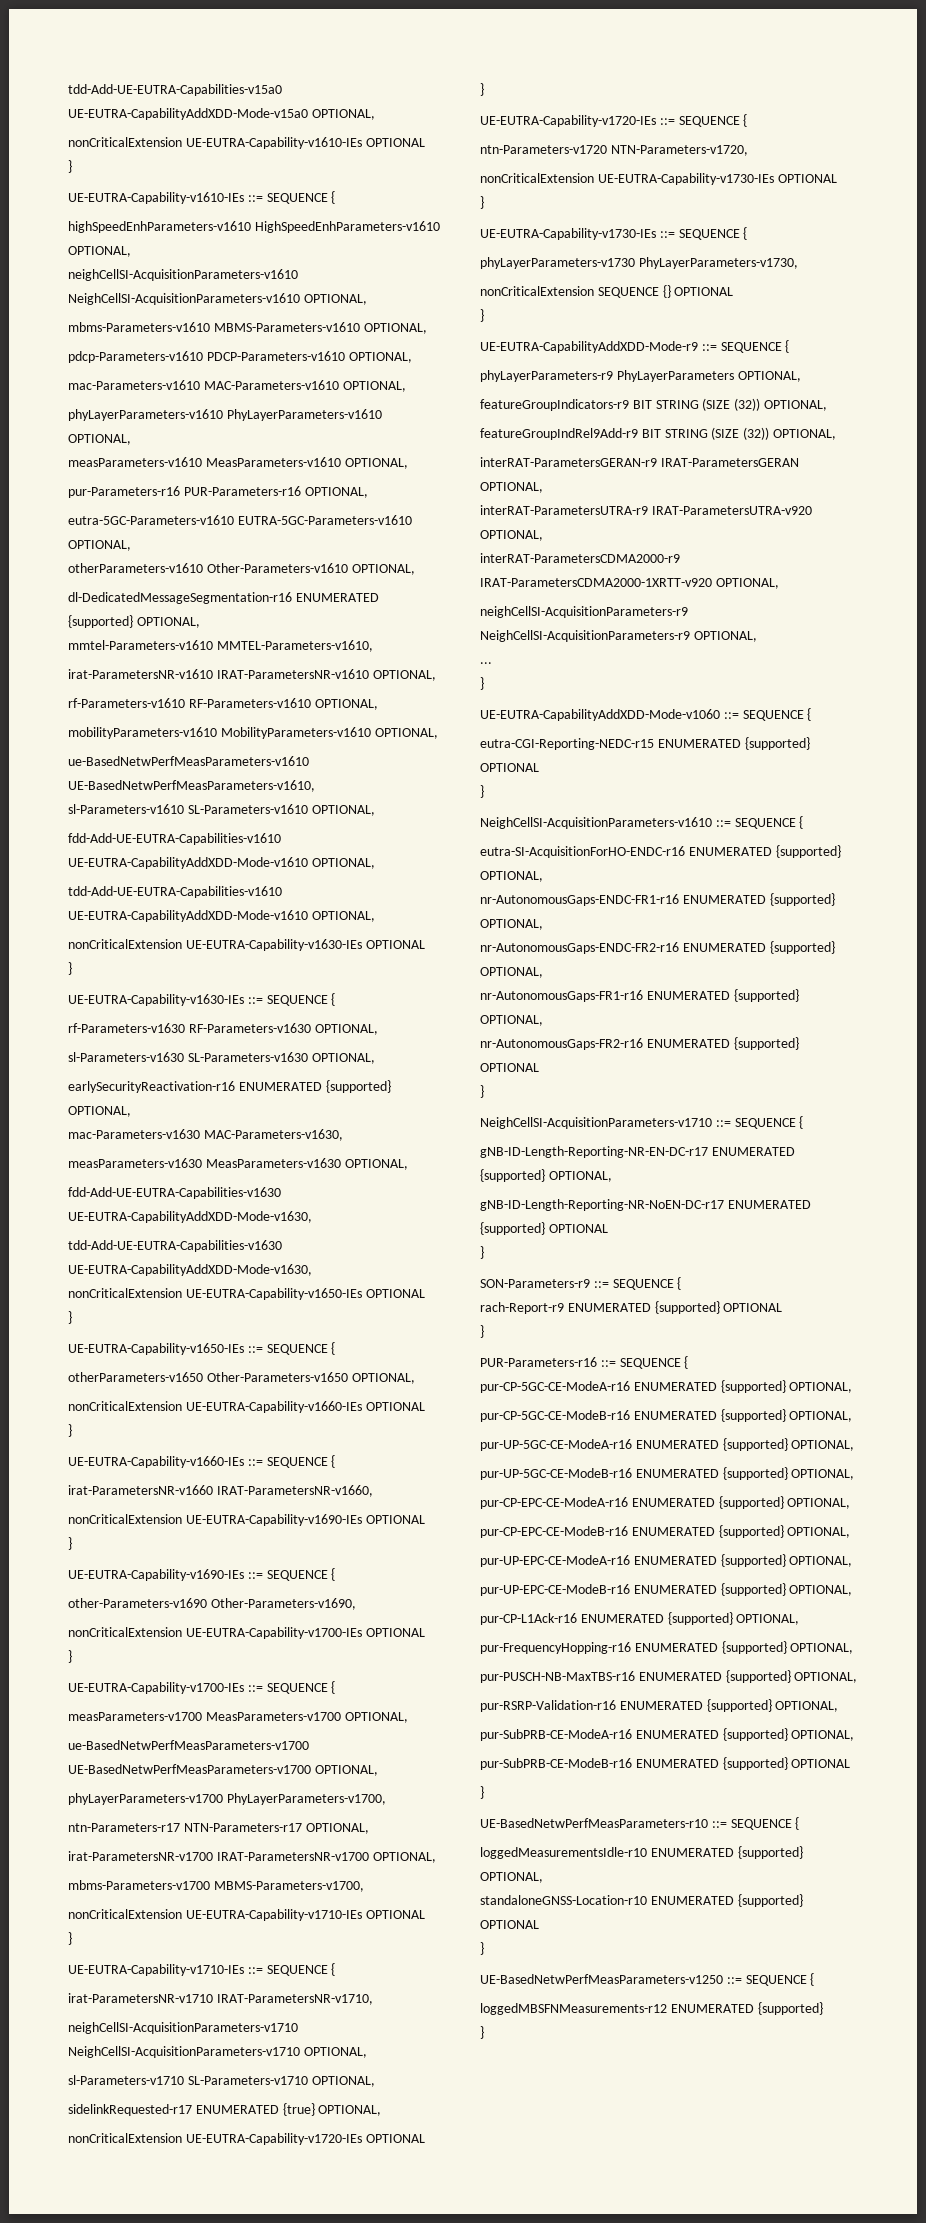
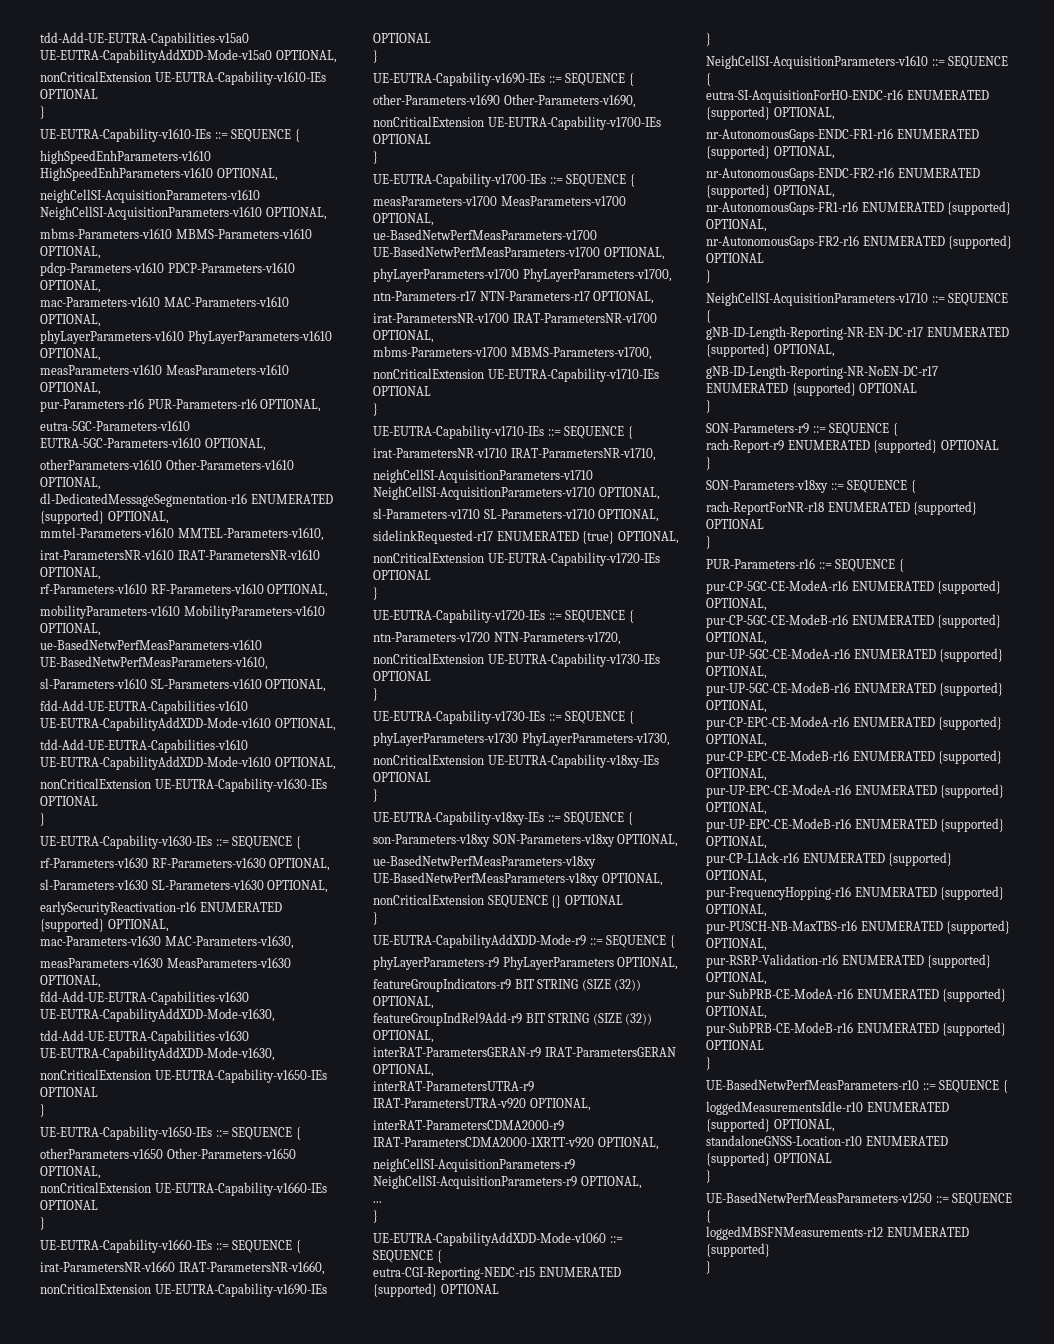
+ nonCriticalExtension UE-EUTRA-Capability-v18xy-IEs OPTIONAL
+ }
+ UE-EUTRA-Capability-v18xy-IEs ::= SEQUENCE {
+ son-Parameters-v18xy SON-Parameters-v18xy OPTIONAL,
+ ue-BasedNetwPerfMeasParameters-v18xy UE-BasedNetwPerfMeasParameters-v18xy OPTIONAL,
+ SON-Parameters-v18xy ::= SEQUENCE {
+ rach-ReportForNR-r18 ENUMERATED {supported} OPTIONAL
+ }

